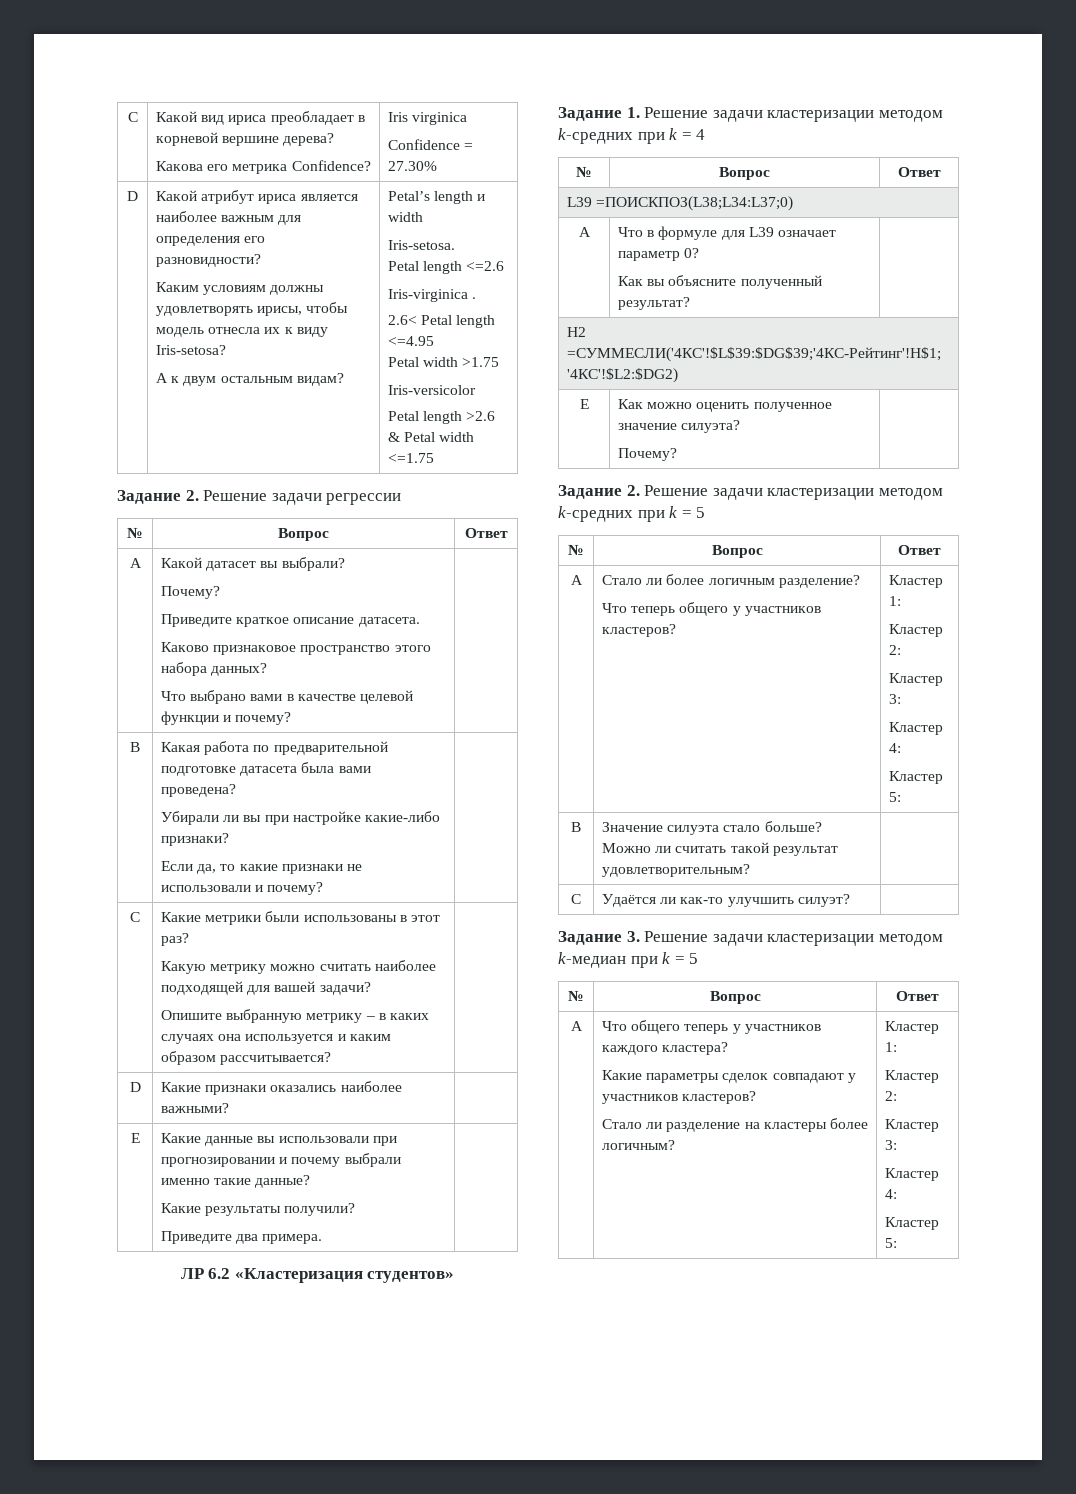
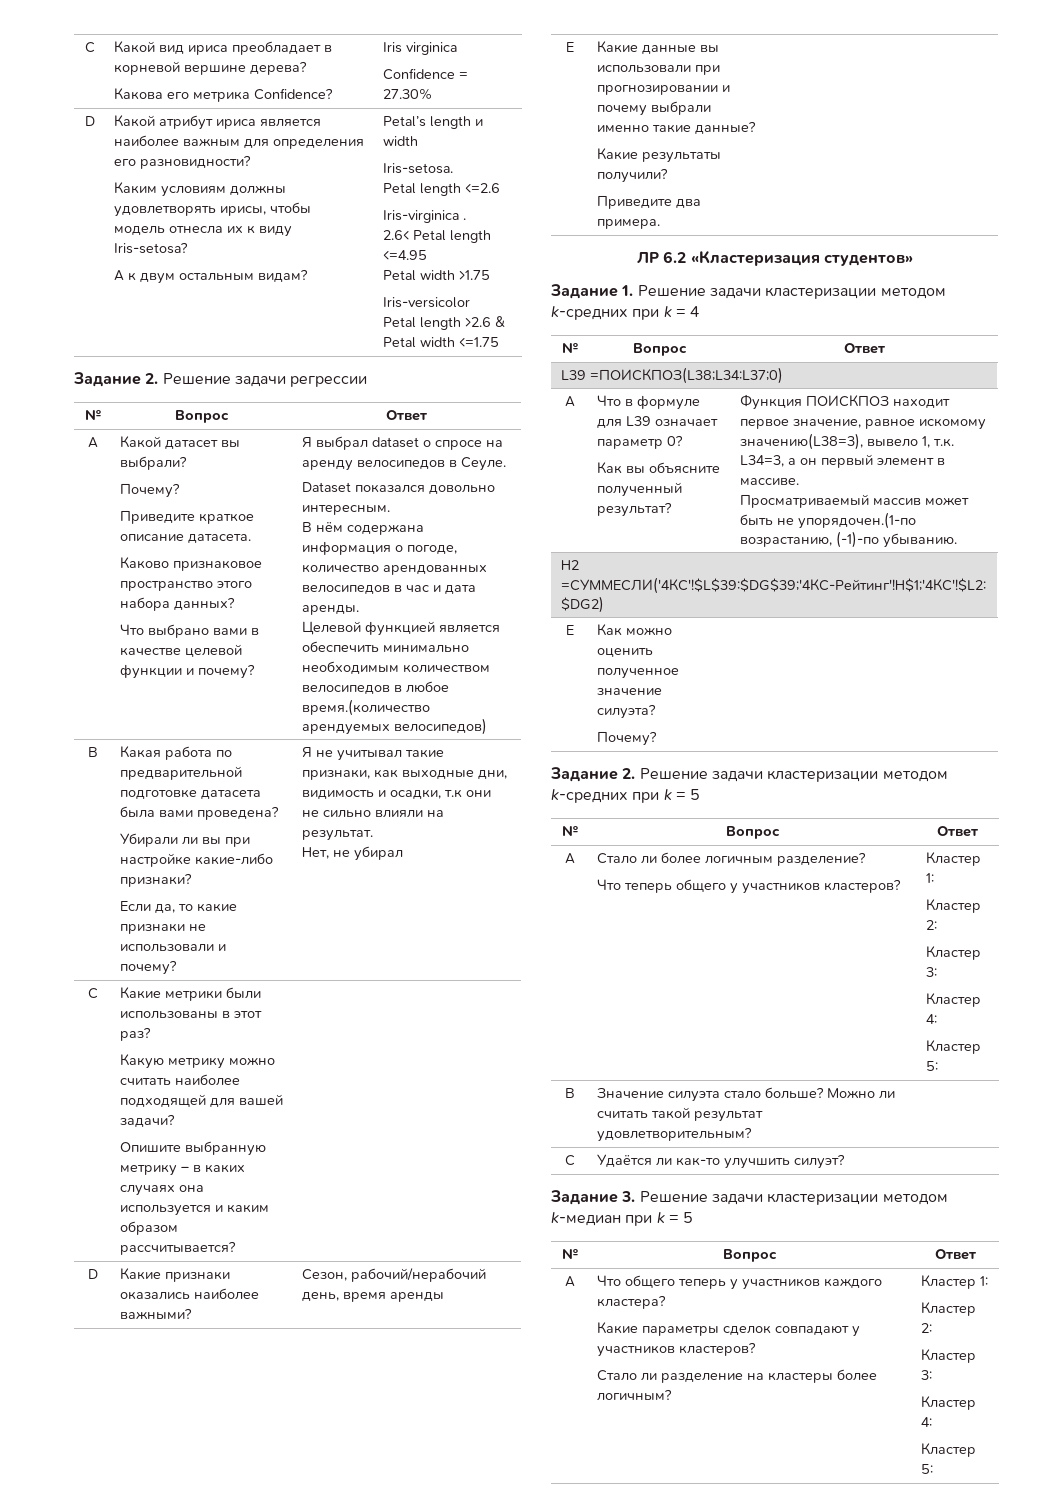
+ Я выбрал dataset о спросе на аренду велосипедов в Сеуле.
+ Dataset показался довольно интересным.
+ В нём содержана информация о погоде, количество арендованных велосипедов в час и дата аренды.
+ Целевой функцией является обеспечить минимально необходимым количеством велосипедов в любое время.(количество арендуемых велосипедов)
+ Я не учитывал такие признаки, как выходные дни, видимость и осадки, т.к они не сильно влияли на результат.
+ Нет, не убирал
- D | Какие признаки оказались наиболее важными? |
+ D | Какие признаки оказались наиболее важными? | Сезон, рабочий/нерабочий день, время аренды
+ Функция ПОИСКПОЗ находит первое значение, равное искомому значению(L38=3), вывело 1, т.к. L34=3, а он первый элемент в массиве.
+ Просматриваемый массив может быть не упорядочен.(1-по возрастанию, (-1)-по убыванию.

